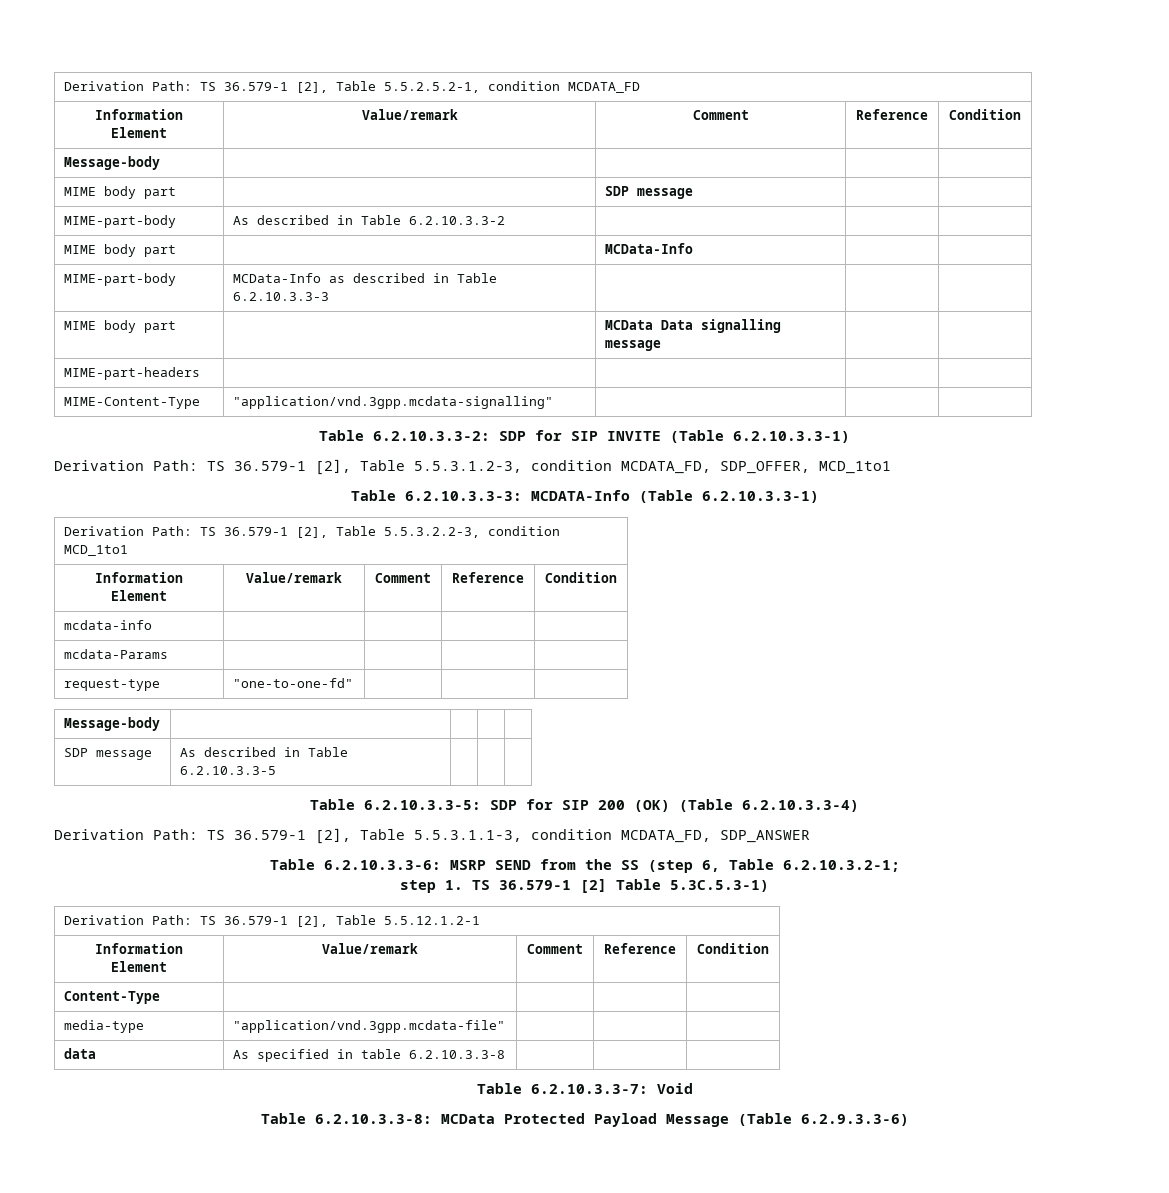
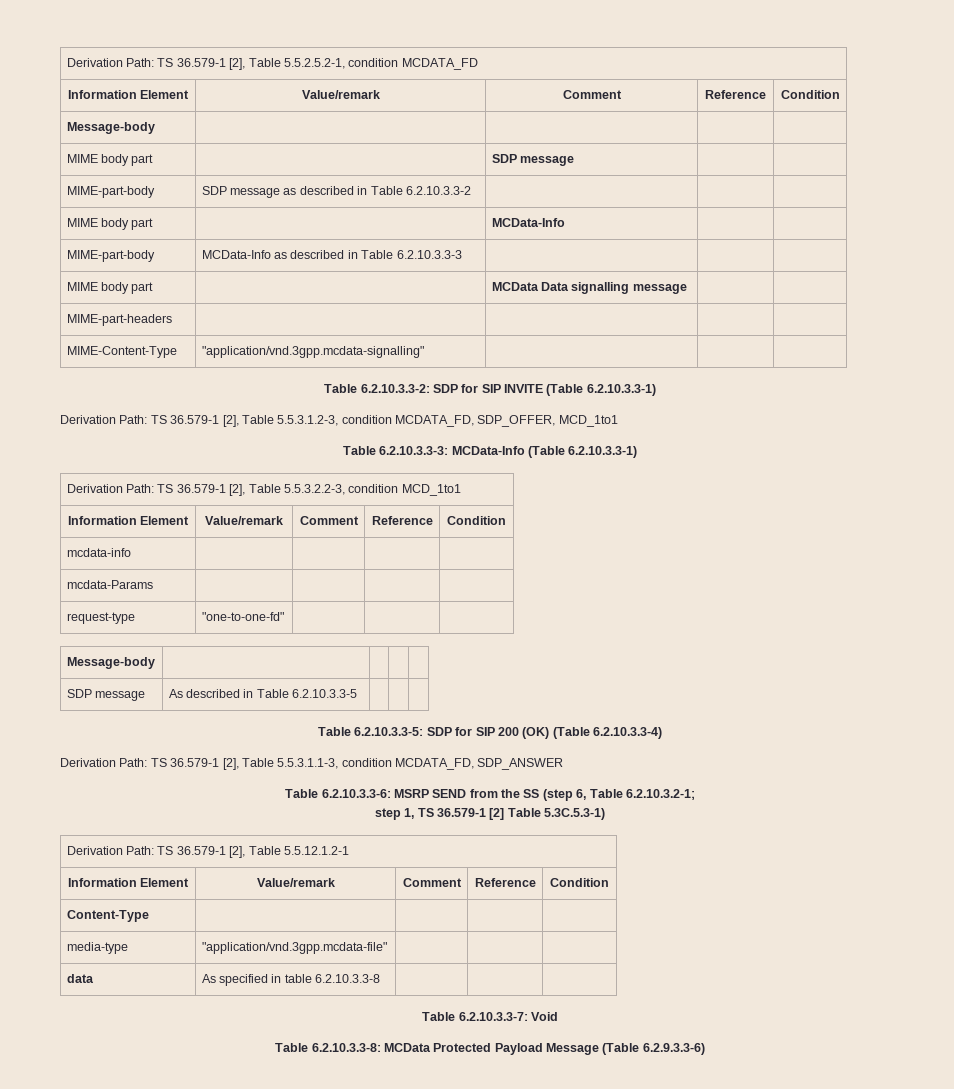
- MIME-part-body | As described in Table 6.2.10.3.3-2 | | |
+ MIME-part-body | SDP message as described in Table 6.2.10.3.3-2 | | |
- Table 6.2.10.3.3-3: MCDATA-Info (Table 6.2.10.3.3-1)
+ Table 6.2.10.3.3-3: MCData-Info (Table 6.2.10.3.3-1)
- step 1. TS 36.579-1 [2] Table 5.3C.5.3-1)
+ step 1, TS 36.579-1 [2] Table 5.3C.5.3-1)

